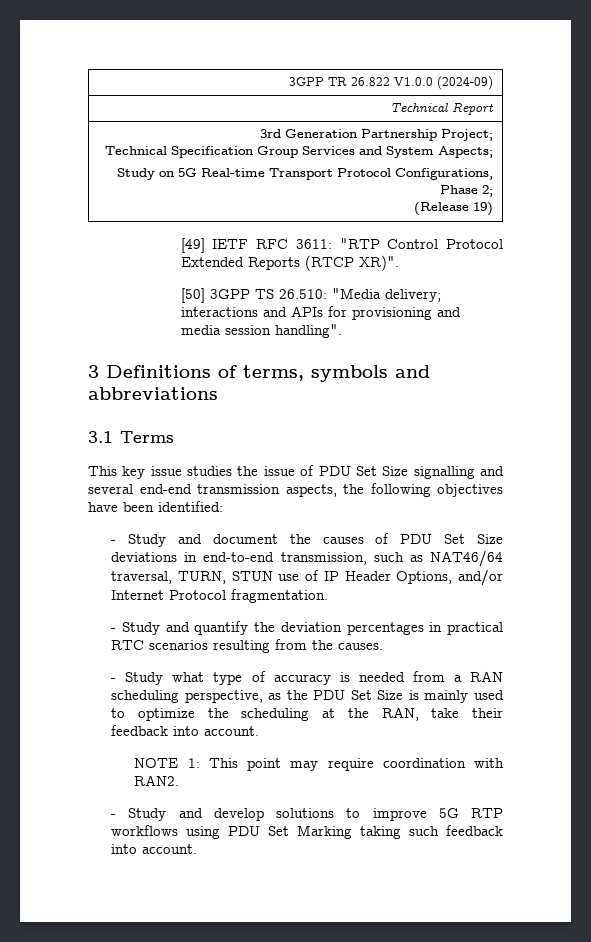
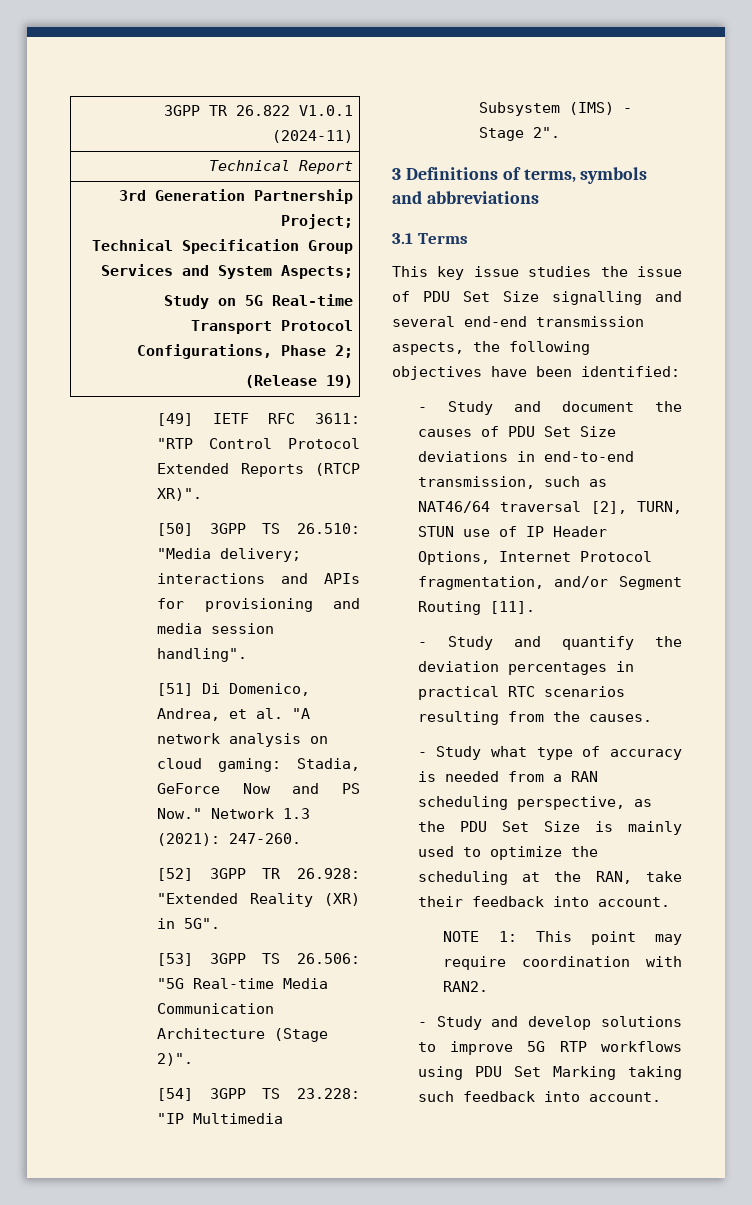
- 3GPP TR 26.822 V1.0.0 (2024-09)
+ 3GPP TR 26.822 V1.0.1 (2024-11)
+ [51] Di Domenico, Andrea, et al. "A network analysis on cloud gaming: Stadia, GeForce Now and PS Now." Network 1.3 (2021): 247-260.
+ [52] 3GPP TR 26.928: "Extended Reality (XR) in 5G".
+ [53] 3GPP TS 26.506: "5G Real-time Media Communication Architecture (Stage 2)".
+ [54] 3GPP TS 23.228: "IP Multimedia Subsystem (IMS) - Stage 2".
- - Study and document the causes of PDU Set Size deviations in end-to-end transmission, such as NAT46/64 traversal, TURN, STUN use of IP Header Options, and/or Internet Protocol fragmentation.
+ - Study and document the causes of PDU Set Size deviations in end-to-end transmission, such as NAT46/64 traversal [2], TURN, STUN use of IP Header Options, Internet Protocol fragmentation, and/or Segment Routing [11].

